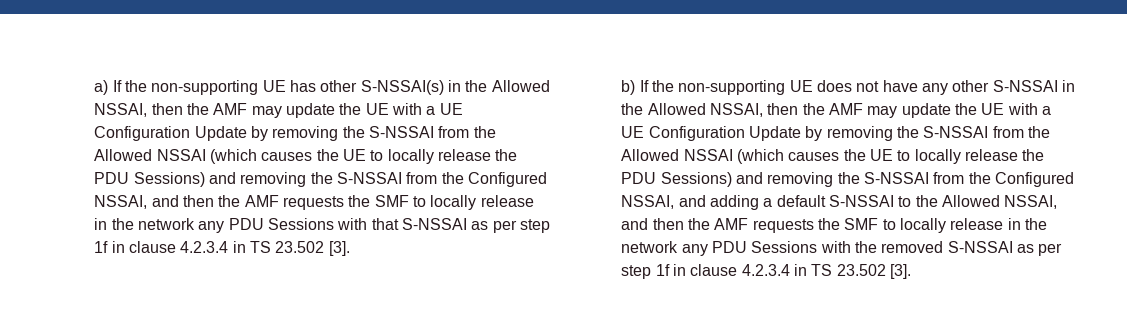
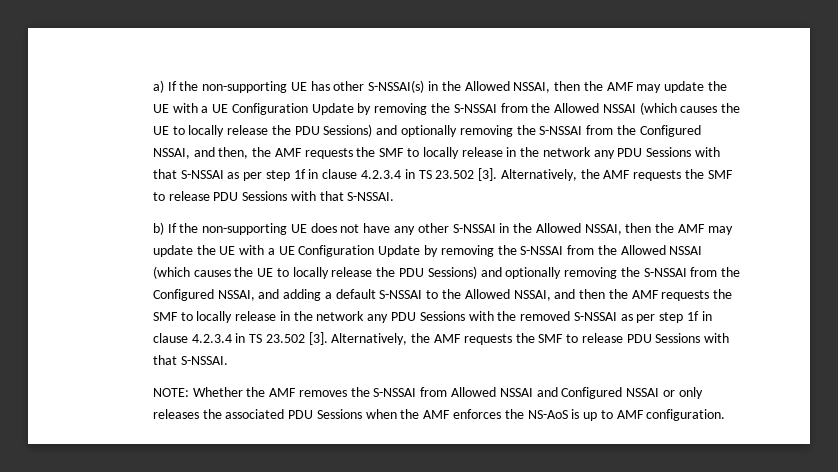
- a) If the non-supporting UE has other S-NSSAI(s) in the Allowed NSSAI, then the AMF may update the UE with a UE Configuration Update by removing the S-NSSAI from the Allowed NSSAI (which causes the UE to locally release the PDU Sessions) and removing the S-NSSAI from the Configured NSSAI, and then the AMF requests the SMF to locally release in the network any PDU Sessions with that S-NSSAI as per step 1f in clause 4.2.3.4 in TS 23.502 [3].
+ a) If the non-supporting UE has other S-NSSAI(s) in the Allowed NSSAI, then the AMF may update the UE with a UE Configuration Update by removing the S-NSSAI from the Allowed NSSAI (which causes the UE to locally release the PDU Sessions) and optionally removing the S-NSSAI from the Configured NSSAI, and then, the AMF requests the SMF to locally release in the network any PDU Sessions with that S-NSSAI as per step 1f in clause 4.2.3.4 in TS 23.502 [3]. Alternatively, the AMF requests the SMF to release PDU Sessions with that S-NSSAI.
- b) If the non-supporting UE does not have any other S-NSSAI in the Allowed NSSAI, then the AMF may update the UE with a UE Configuration Update by removing the S-NSSAI from the Allowed NSSAI (which causes the UE to locally release the PDU Sessions) and removing the S-NSSAI from the Configured NSSAI, and adding a default S-NSSAI to the Allowed NSSAI, and then the AMF requests the SMF to locally release in the network any PDU Sessions with the removed S-NSSAI as per step 1f in clause 4.2.3.4 in TS 23.502 [3].
+ b) If the non-supporting UE does not have any other S-NSSAI in the Allowed NSSAI, then the AMF may update the UE with a UE Configuration Update by removing the S-NSSAI from the Allowed NSSAI (which causes the UE to locally release the PDU Sessions) and optionally removing the S-NSSAI from the Configured NSSAI, and adding a default S-NSSAI to the Allowed NSSAI, and then the AMF requests the SMF to locally release in the network any PDU Sessions with the removed S-NSSAI as per step 1f in clause 4.2.3.4 in TS 23.502 [3]. Alternatively, the AMF requests the SMF to release PDU Sessions with that S-NSSAI.
+ NOTE: Whether the AMF removes the S-NSSAI from Allowed NSSAI and Configured NSSAI or only releases the associated PDU Sessions when the AMF enforces the NS-AoS is up to AMF configuration.

